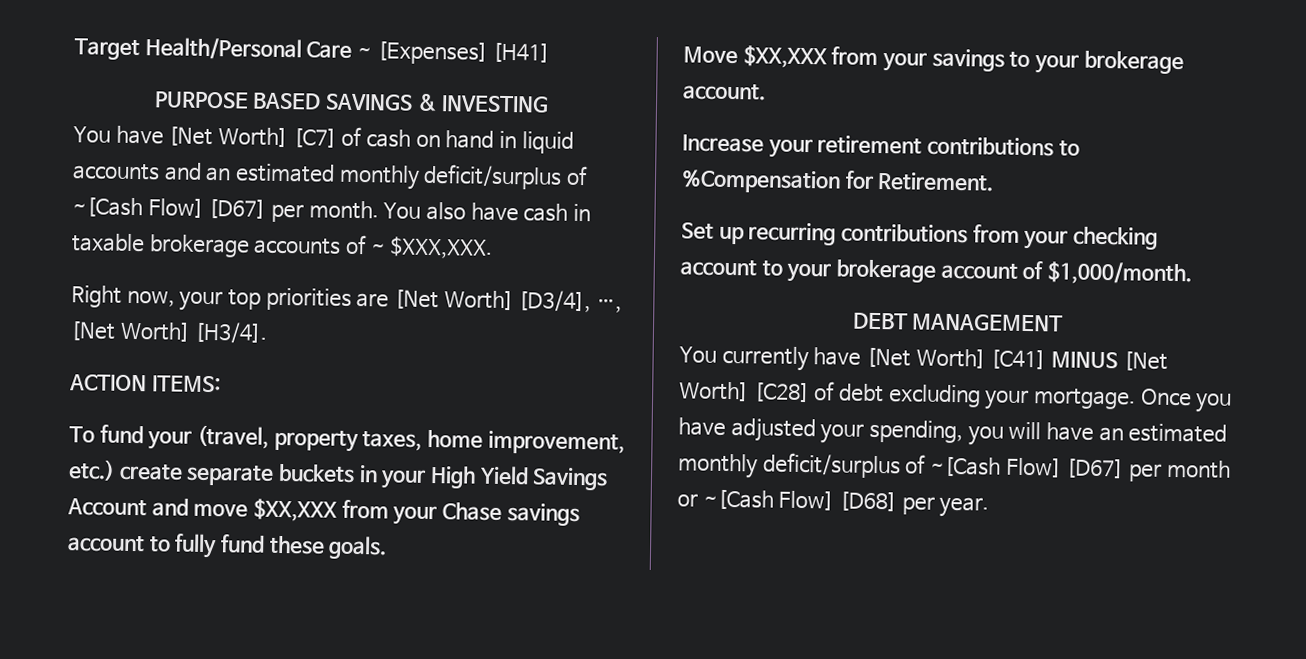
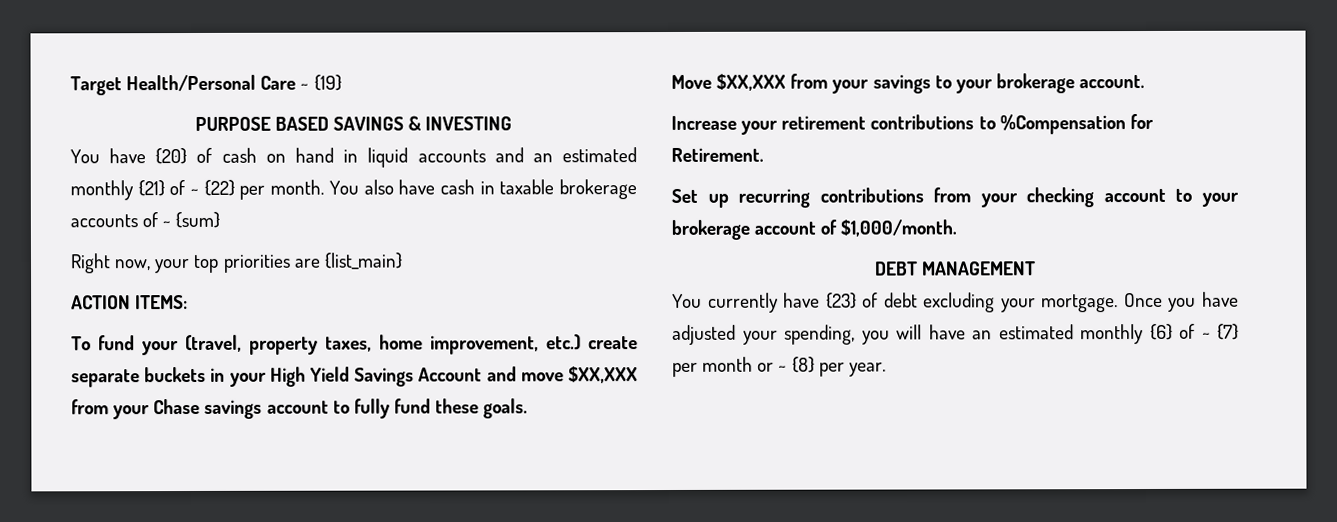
- Target Health/Personal Care ~ [Expenses] [H41]
+ Target Health/Personal Care ~ {19}
- You have [Net Worth] [C7] of cash on hand in liquid accounts and an estimated monthly deficit/surplus of ~[Cash Flow] [D67] per month.
+ You have {20} of cash on hand in liquid accounts and an estimated monthly {21} of ~ {22} per month.
- You also have cash in taxable brokerage accounts of ~ $XXX,XXX.
+ You also have cash in taxable brokerage accounts of ~ {sum}
- Right now, your top priorities are [Net Worth] [D3/4], …, [Net Worth] [H3/4].
+ Right now, your top priorities are {list_main}
- You currently have [Net Worth] [C41] MINUS [Net Worth] [C28] of debt excluding your mortgage.
+ You currently have {23} of debt excluding your mortgage.
- Once you have adjusted your spending, you will have an estimated monthly deficit/surplus of ~[Cash Flow] [D67] per month or ~[Cash Flow] [D68] per year.
+ Once you have adjusted your spending, you will have an estimated monthly {6} of ~ {7} per month or ~ {8} per year.

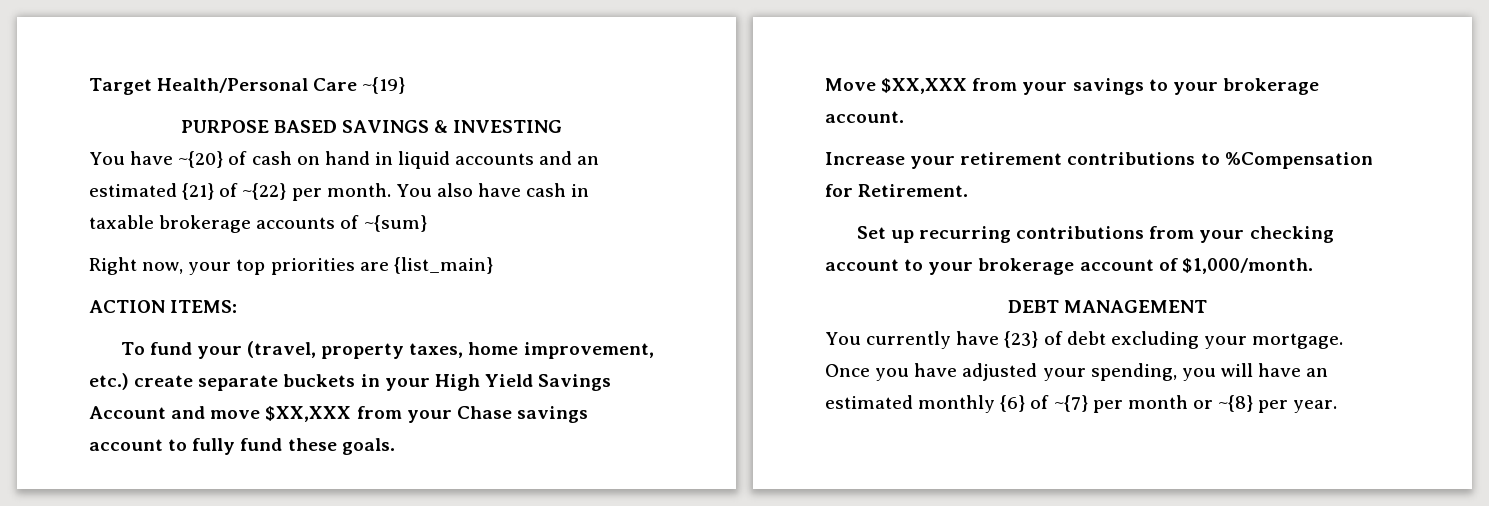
- Target Health/Personal Care ~ {19}
+ Target Health/Personal Care ~{19}
- You have {20} of cash on hand in liquid accounts and an estimated monthly {21} of ~ {22} per month.
+ You have ~{20} of cash on hand in liquid accounts and an estimated {21} of ~{22} per month.
- You also have cash in taxable brokerage accounts of ~ {sum}
+ You also have cash in taxable brokerage accounts of ~{sum}
- Once you have adjusted your spending, you will have an estimated monthly {6} of ~ {7} per month or ~ {8} per year.
+ Once you have adjusted your spending, you will have an estimated monthly {6} of ~{7} per month or ~{8} per year.

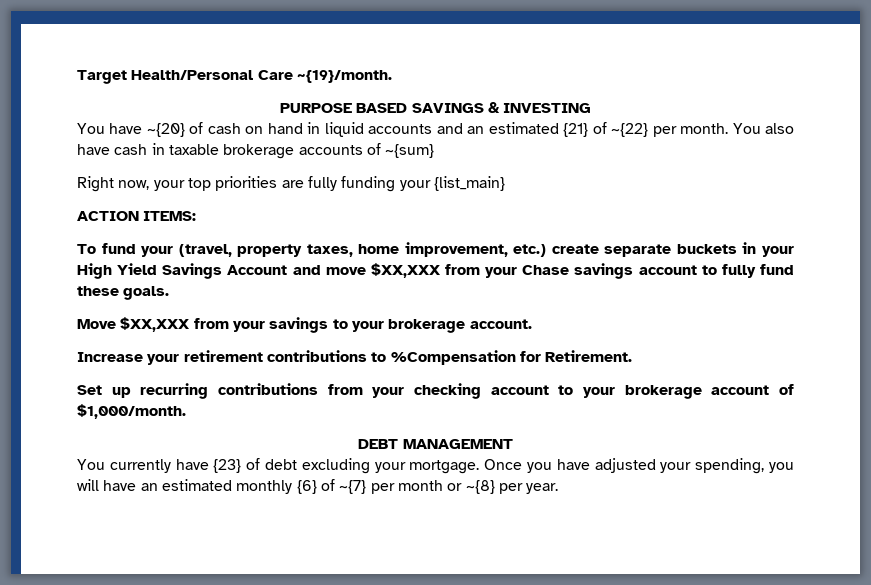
- Target Health/Personal Care ~{19}
+ Target Health/Personal Care ~{19}/month.
- Right now, your top priorities are {list_main}
+ Right now, your top priorities are fully funding your {list_main}

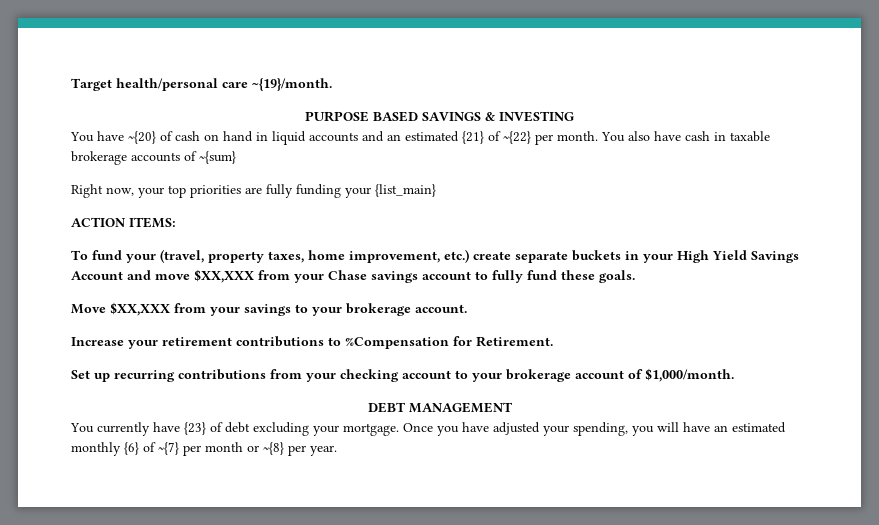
- Target Health/Personal Care ~{19}/month.
+ Target health/personal care ~{19}/month.

